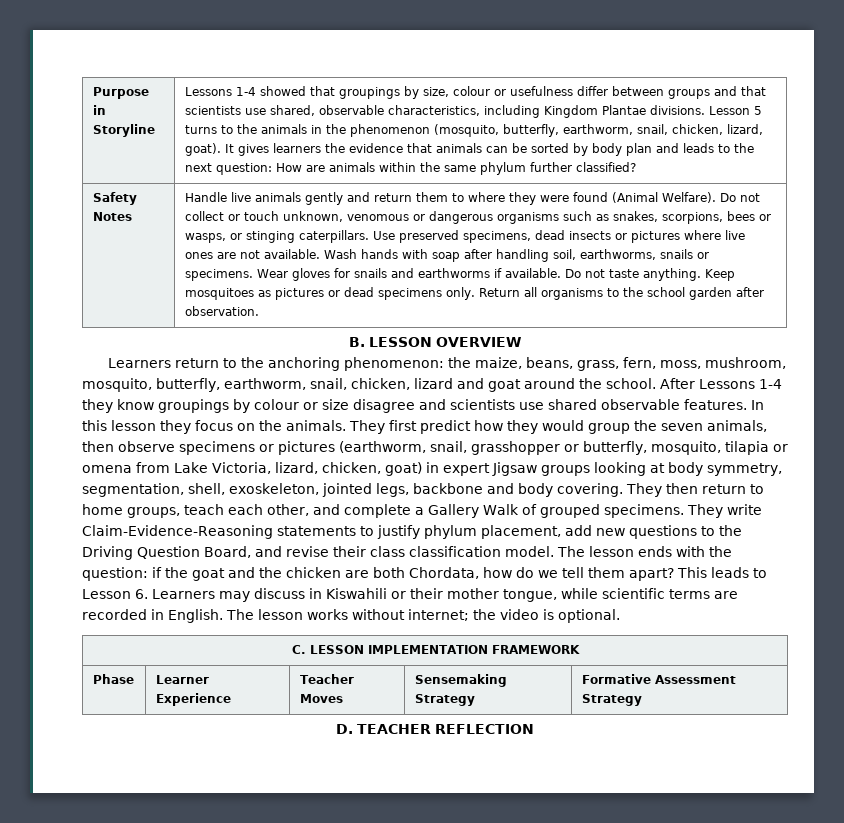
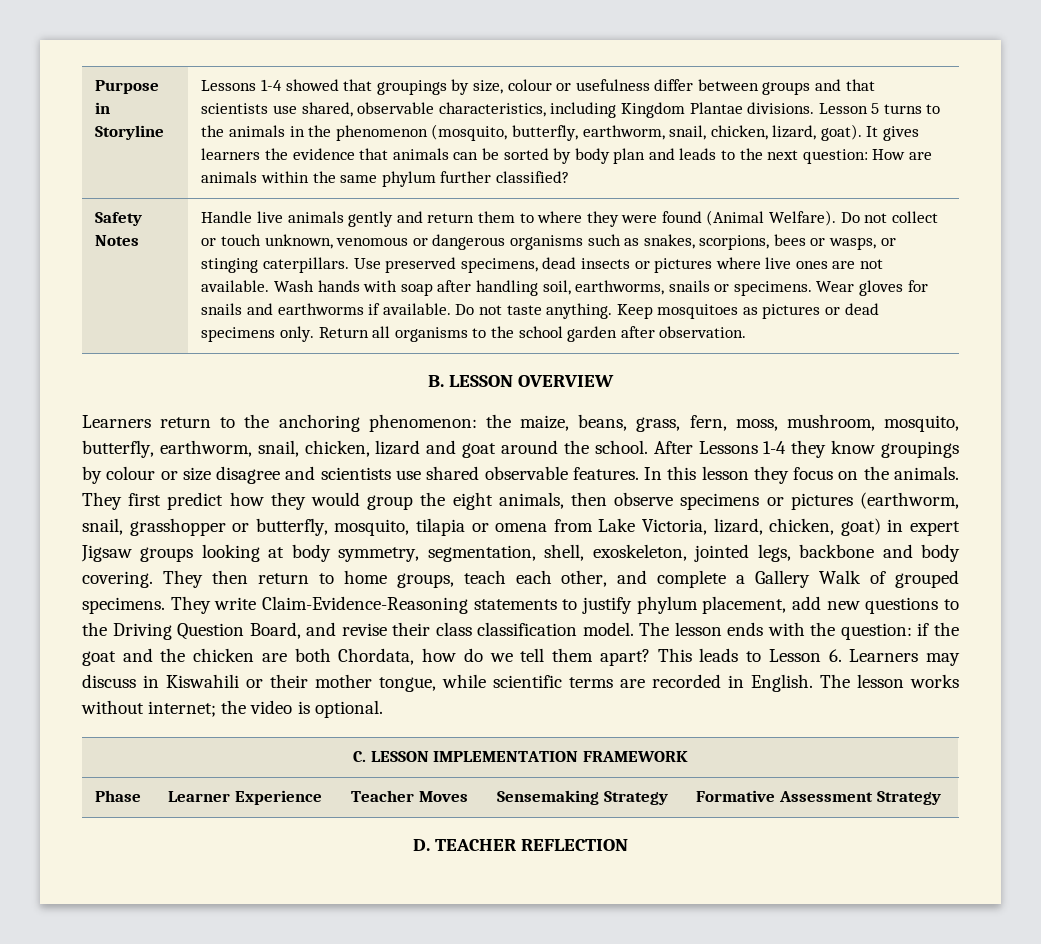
- They first predict how they would group the seven animals, then observe specimens or pictures (earthworm, snail, grasshopper or butterfly, mosquito, tilapia or omena from Lake Victoria, lizard, chicken, goat) in expert Jigsaw groups looking at body symmetry, segmentation, shell, exoskeleton, jointed legs, backbone and body covering.
+ They first predict how they would group the eight animals, then observe specimens or pictures (earthworm, snail, grasshopper or butterfly, mosquito, tilapia or omena from Lake Victoria, lizard, chicken, goat) in expert Jigsaw groups looking at body symmetry, segmentation, shell, exoskeleton, jointed legs, backbone and body covering.

